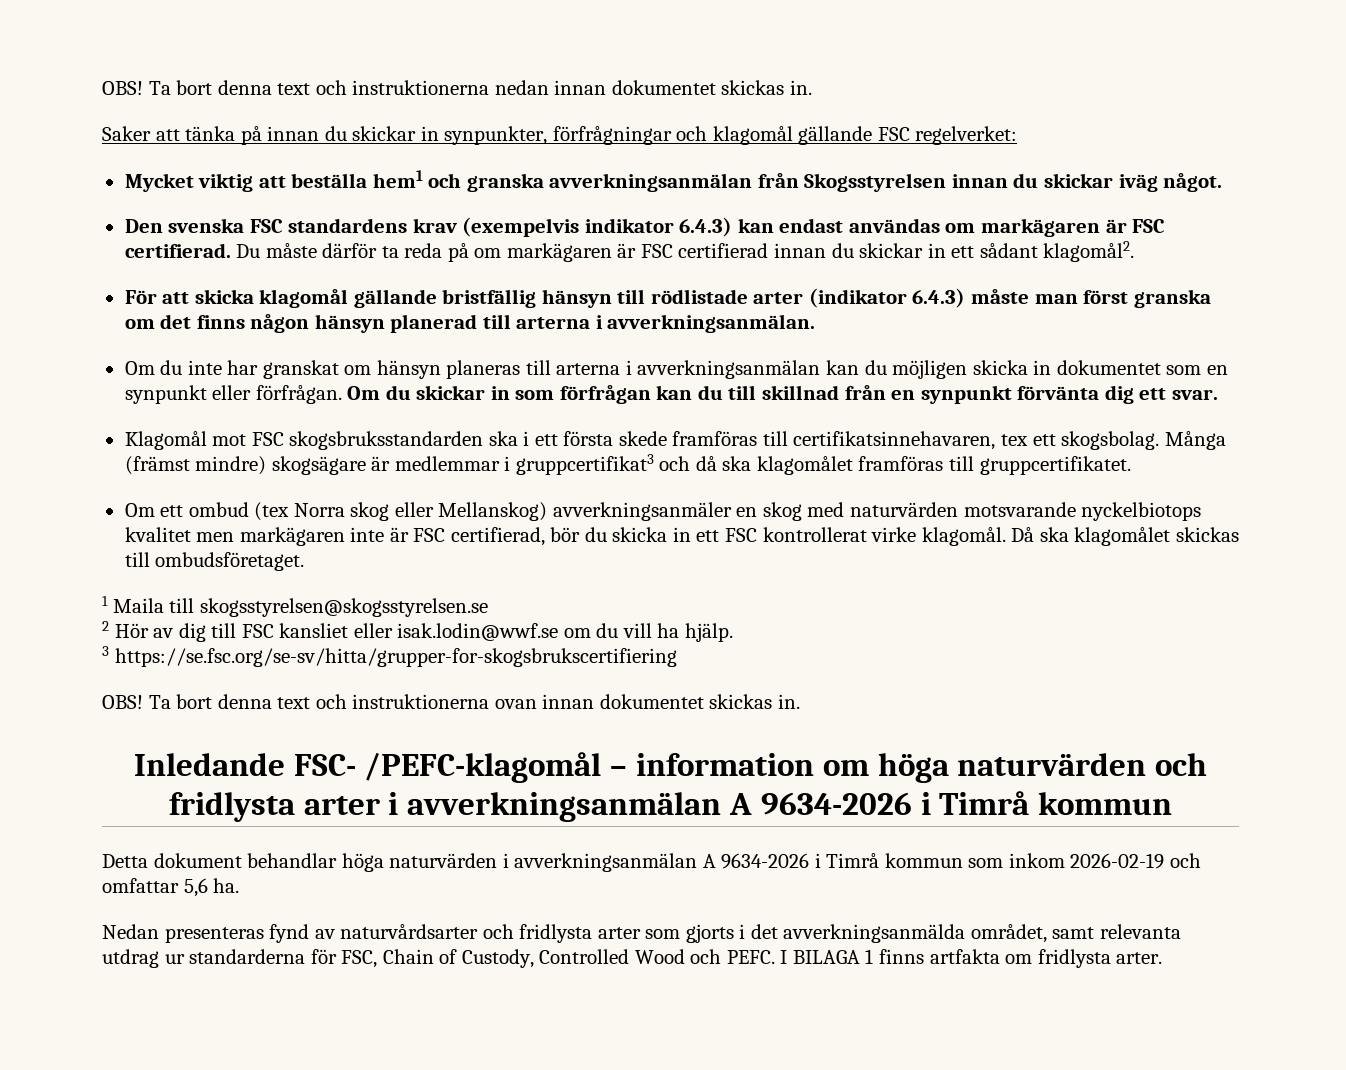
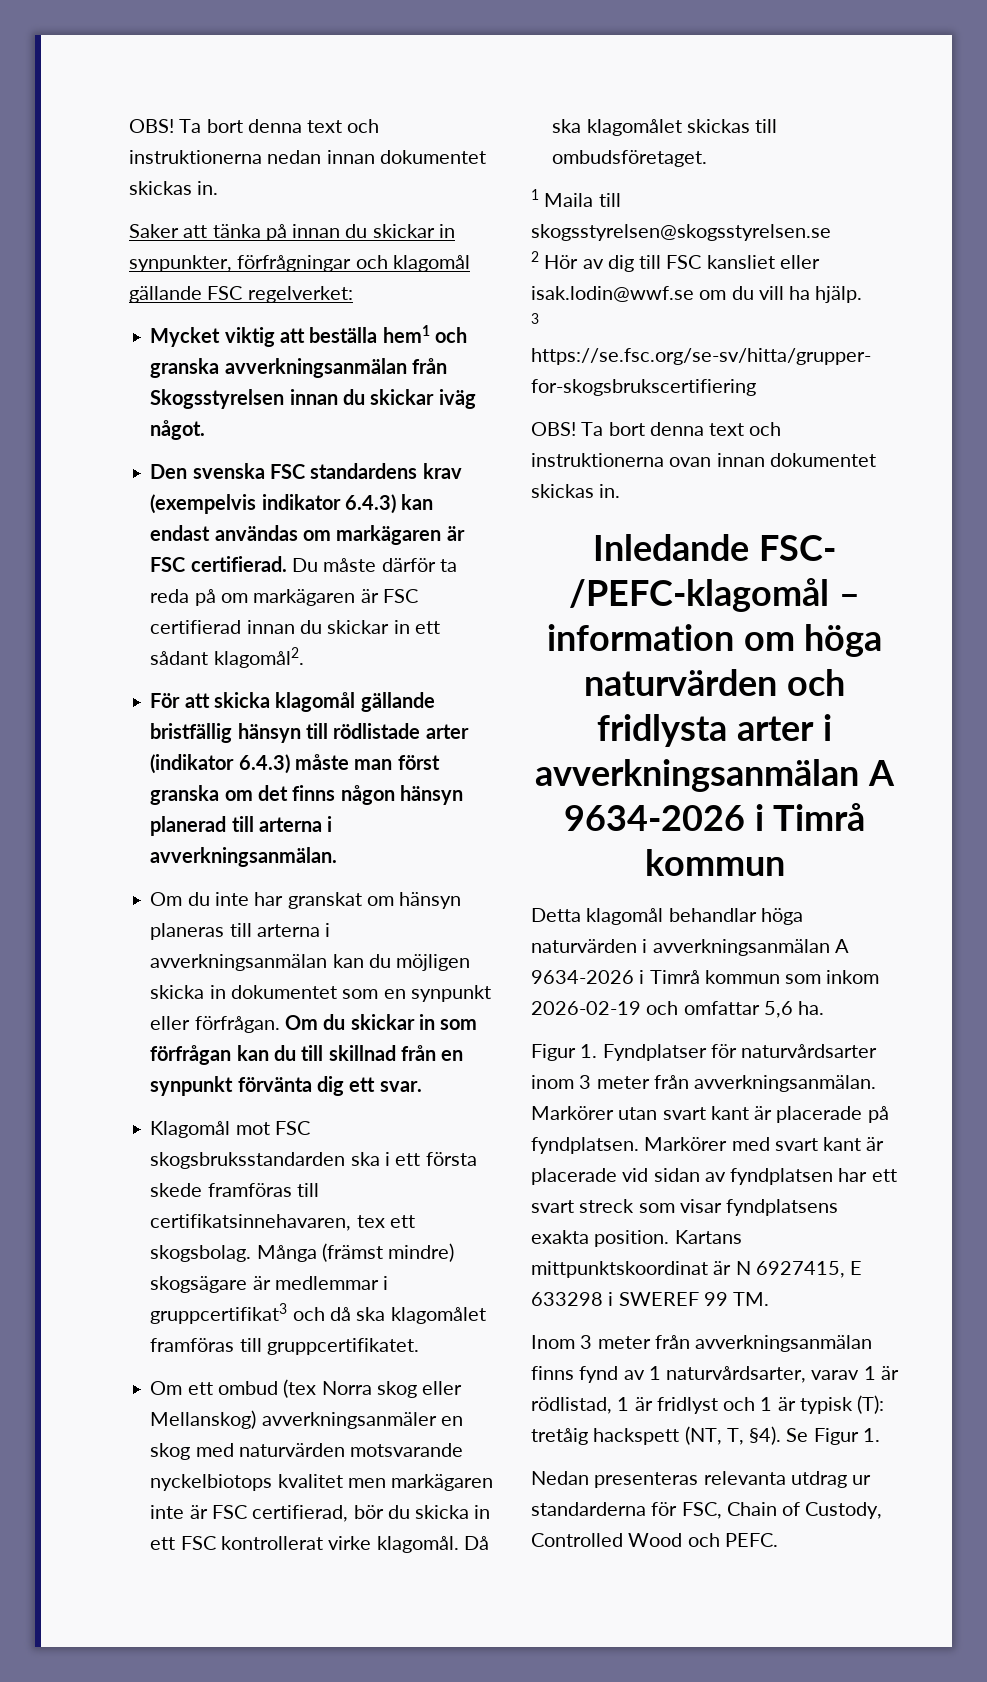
- Detta dokument behandlar höga naturvärden i avverkningsanmälan A 9634-2026 i Timrå kommun som inkom 2026-02-19 och omfattar 5,6 ha.
+ Detta klagomål behandlar höga naturvärden i avverkningsanmälan A 9634-2026 i Timrå kommun som inkom 2026-02-19 och omfattar 5,6 ha.
- Nedan presenteras fynd av naturvårdsarter och fridlysta arter som gjorts i det avverkningsanmälda området, samt relevanta utdrag ur standarderna för FSC, Chain of Custody, Controlled Wood och PEFC. I BILAGA 1 finns artfakta om fridlysta arter.
+ Figur 1. Fyndplatser för naturvårdsarter inom 3 meter från avverkningsanmälan. Markörer utan svart kant är placerade på fyndplatsen. Markörer med svart kant är placerade vid sidan av fyndplatsen har ett svart streck som visar fyndplatsens exakta position. Kartans mittpunktskoordinat är N 6927415, E 633298 i SWEREF 99 TM.
+ Inom 3 meter från avverkningsanmälan finns fynd av 1 naturvårdsarter, varav 1 är rödlistad, 1 är fridlyst och 1 är typisk (T): tretåig hackspett (NT, T, §4). Se Figur 1.
+ Nedan presenteras relevanta utdrag ur standarderna för FSC, Chain of Custody, Controlled Wood och PEFC.

